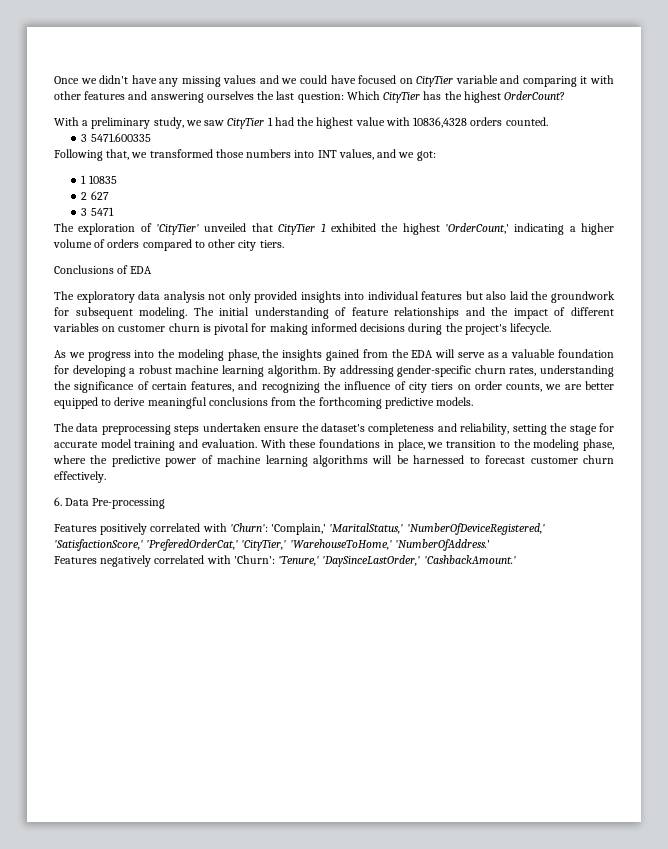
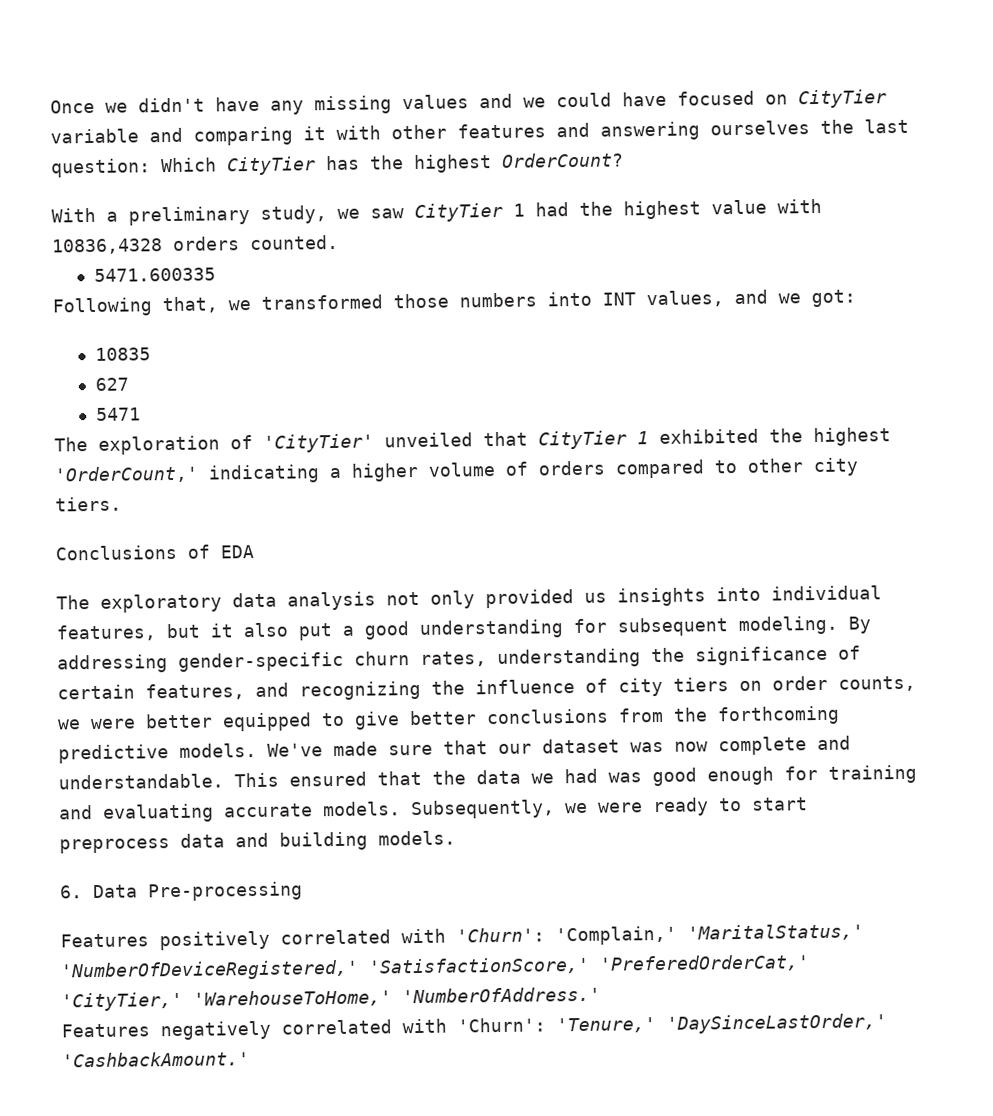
- 3 5471.600335
+ 5471.600335
- 1 10835
+ 10835
- 2 627
+ 627
- 3 5471
+ 5471
- The exploratory data analysis not only provided insights into individual features but also laid the groundwork for subsequent modeling. The initial understanding of feature relationships and the impact of different variables on customer churn is pivotal for making informed decisions during the project's lifecycle.
- As we progress into the modeling phase, the insights gained from the EDA will serve as a valuable foundation for developing a robust machine learning algorithm.
+ The exploratory data analysis not only provided us insights into individual features, but it also put a good understanding for subsequent modeling.
- By addressing gender-specific churn rates, understanding the significance of certain features, and recognizing the influence of city tiers on order counts, we are better equipped to derive meaningful conclusions from the forthcoming predictive models.
- The data preprocessing steps undertaken ensure the dataset's completeness and reliability, setting the stage for accurate model training and evaluation. With these foundations in place, we transition to the modeling phase, where the predictive power of machine learning algorithms will be harnessed to forecast customer churn effectively.
+ By addressing gender-specific churn rates, understanding the significance of certain features, and recognizing the influence of city tiers on order counts, we were better equipped to give better conclusions from the forthcoming predictive models. We've made sure that our dataset was now complete and understandable. This ensured that the data we had was good enough for training and evaluating accurate models. Subsequently, we were ready to start preprocess data and building models.

